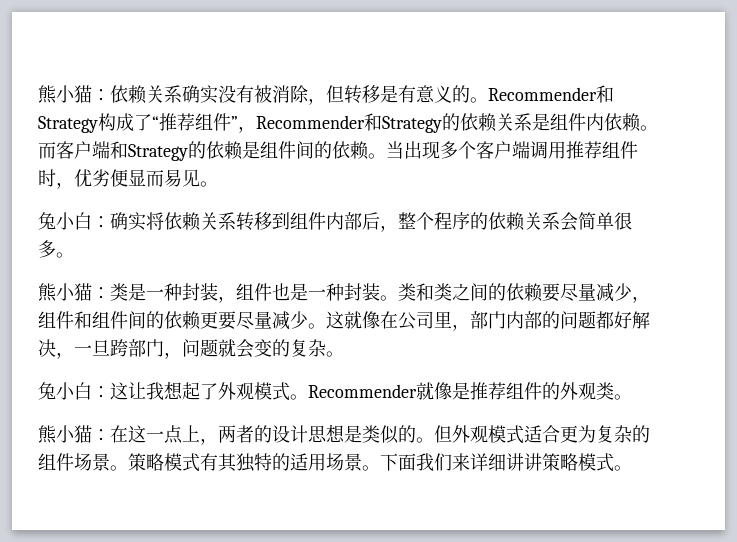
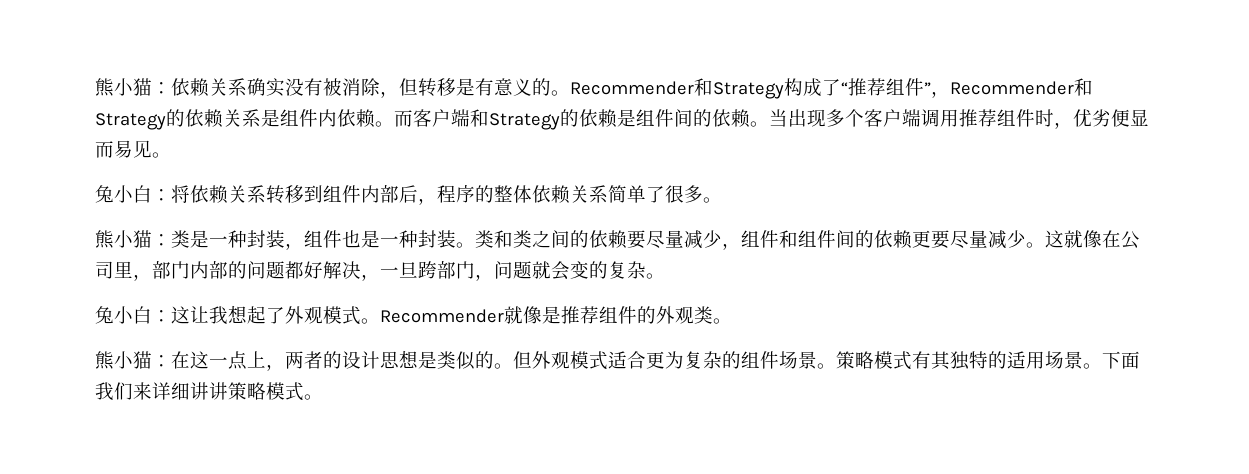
- 兔小白：确实将依赖关系转移到组件内部后，整个程序的依赖关系会简单很多。
+ 兔小白：将依赖关系转移到组件内部后，程序的整体依赖关系简单了很多。

